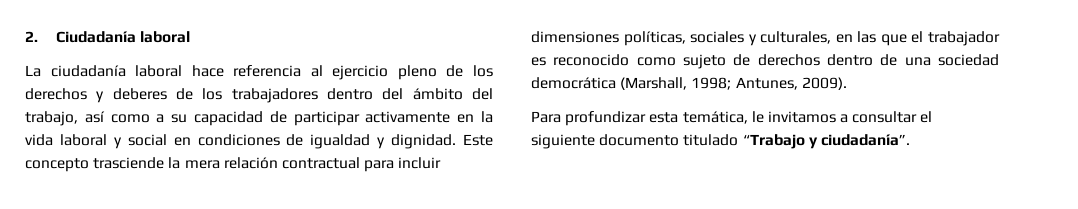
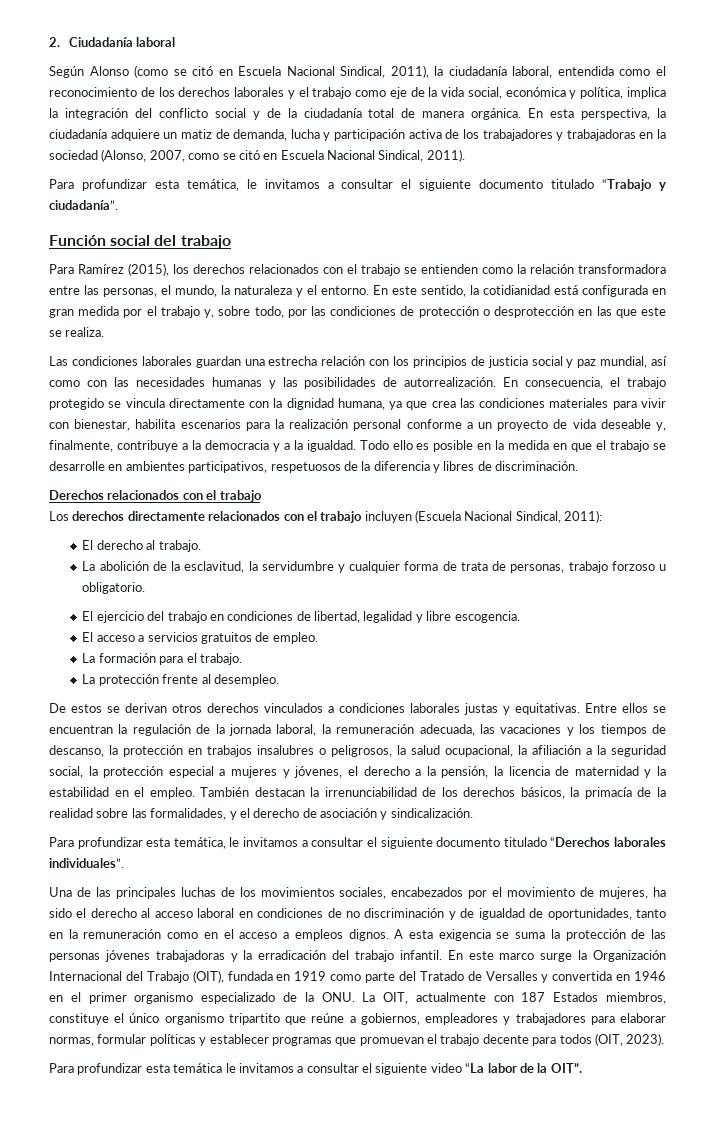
- La ciudadanía laboral hace referencia al ejercicio pleno de los derechos y deberes de los trabajadores dentro del ámbito del trabajo, así como a su capacidad de participar activamente en la vida laboral y social en condiciones de igualdad y dignidad. Este concepto trasciende la mera relación contractual para incluir dimensiones políticas, sociales y culturales, en las que el trabajador es reconocido como sujeto de derechos dentro de una sociedad democrática (Marshall, 1998; Antunes, 2009).
+ Según Alonso (como se citó en Escuela Nacional Sindical, 2011), la ciudadanía laboral, entendida como el reconocimiento de los derechos laborales y el trabajo como eje de la vida social, económica y política, implica la integración del conflicto social y de la ciudadanía total de manera orgánica. En esta perspectiva, la ciudadanía adquiere un matiz de demanda, lucha y participación activa de los trabajadores y trabajadoras en la sociedad (Alonso, 2007, como se citó en Escuela Nacional Sindical, 2011).
+ Función social del trabajo
+ Para Ramírez (2015), los derechos relacionados con el trabajo se entienden como la relación transformadora entre las personas, el mundo, la naturaleza y el entorno. En este sentido, la cotidianidad está configurada en gran medida por el trabajo y, sobre todo, por las condiciones de protección o desprotección en las que este se realiza.
+ Las condiciones laborales guardan una estrecha relación con los principios de justicia social y paz mundial, así como con las necesidades humanas y las posibilidades de autorrealización. En consecuencia, el trabajo protegido se vincula directamente con la dignidad humana, ya que crea las condiciones materiales para vivir con bienestar, habilita escenarios para la realización personal conforme a un proyecto de vida deseable y, finalmente, contribuye a la democracia y a la igualdad. Todo ello es posible en la medida en que el trabajo se desarrolle en ambientes participativos, respetuosos de la diferencia y libres de discriminación.
+ Derechos relacionados con el trabajo
+ Los derechos directamente relacionados con el trabajo incluyen (Escuela Nacional Sindical, 2011):
+ El derecho al trabajo.
+ La abolición de la esclavitud, la servidumbre y cualquier forma de trata de personas, trabajo forzoso u obligatorio.
+ El ejercicio del trabajo en condiciones de libertad, legalidad y libre escogencia.
+ El acceso a servicios gratuitos de empleo.
+ La formación para el trabajo.
+ La protección frente al desempleo.
+ De estos se derivan otros derechos vinculados a condiciones laborales justas y equitativas. Entre ellos se encuentran la regulación de la jornada laboral, la remuneración adecuada, las vacaciones y los tiempos de descanso, la protección en trabajos insalubres o peligrosos, la salud ocupacional, la afiliación a la seguridad social, la protección especial a mujeres y jóvenes, el derecho a la pensión, la licencia de maternidad y la estabilidad en el empleo. También destacan la irrenunciabilidad de los derechos básicos, la primacía de la realidad sobre las formalidades, y el derecho de asociación y sindicalización.
+ Para profundizar esta temática, le invitamos a consultar el siguiente documento titulado “Derechos laborales individuales”.
+ Una de las principales luchas de los movimientos sociales, encabezados por el movimiento de mujeres, ha sido el derecho al acceso laboral en condiciones de no discriminación y de igualdad de oportunidades, tanto en la remuneración como en el acceso a empleos dignos. A esta exigencia se suma la protección de las personas jóvenes trabajadoras y la erradicación del trabajo infantil. En este marco surge la Organización Internacional del Trabajo (OIT), fundada en 1919 como parte del Tratado de Versalles y convertida en 1946 en el primer organismo especializado de la ONU. La OIT, actualmente con 187 Estados miembros, constituye el único organismo tripartito que reúne a gobiernos, empleadores y trabajadores para elaborar normas, formular políticas y establecer programas que promuevan el trabajo decente para todos (OIT, 2023).
+ Para profundizar esta temática le invitamos a consultar el siguiente video “La labor de la OIT”.

